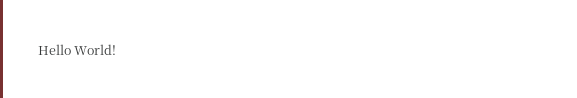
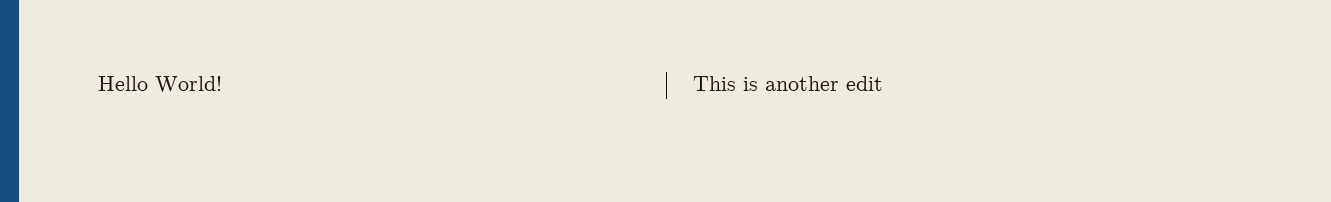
+ This is another edit

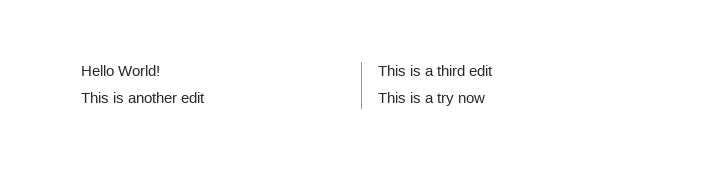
+ This is a third edit
+ This is a try now

